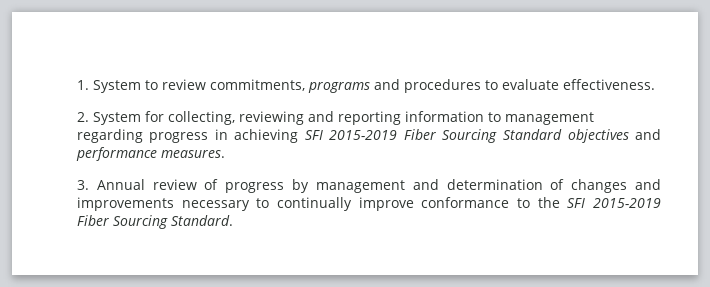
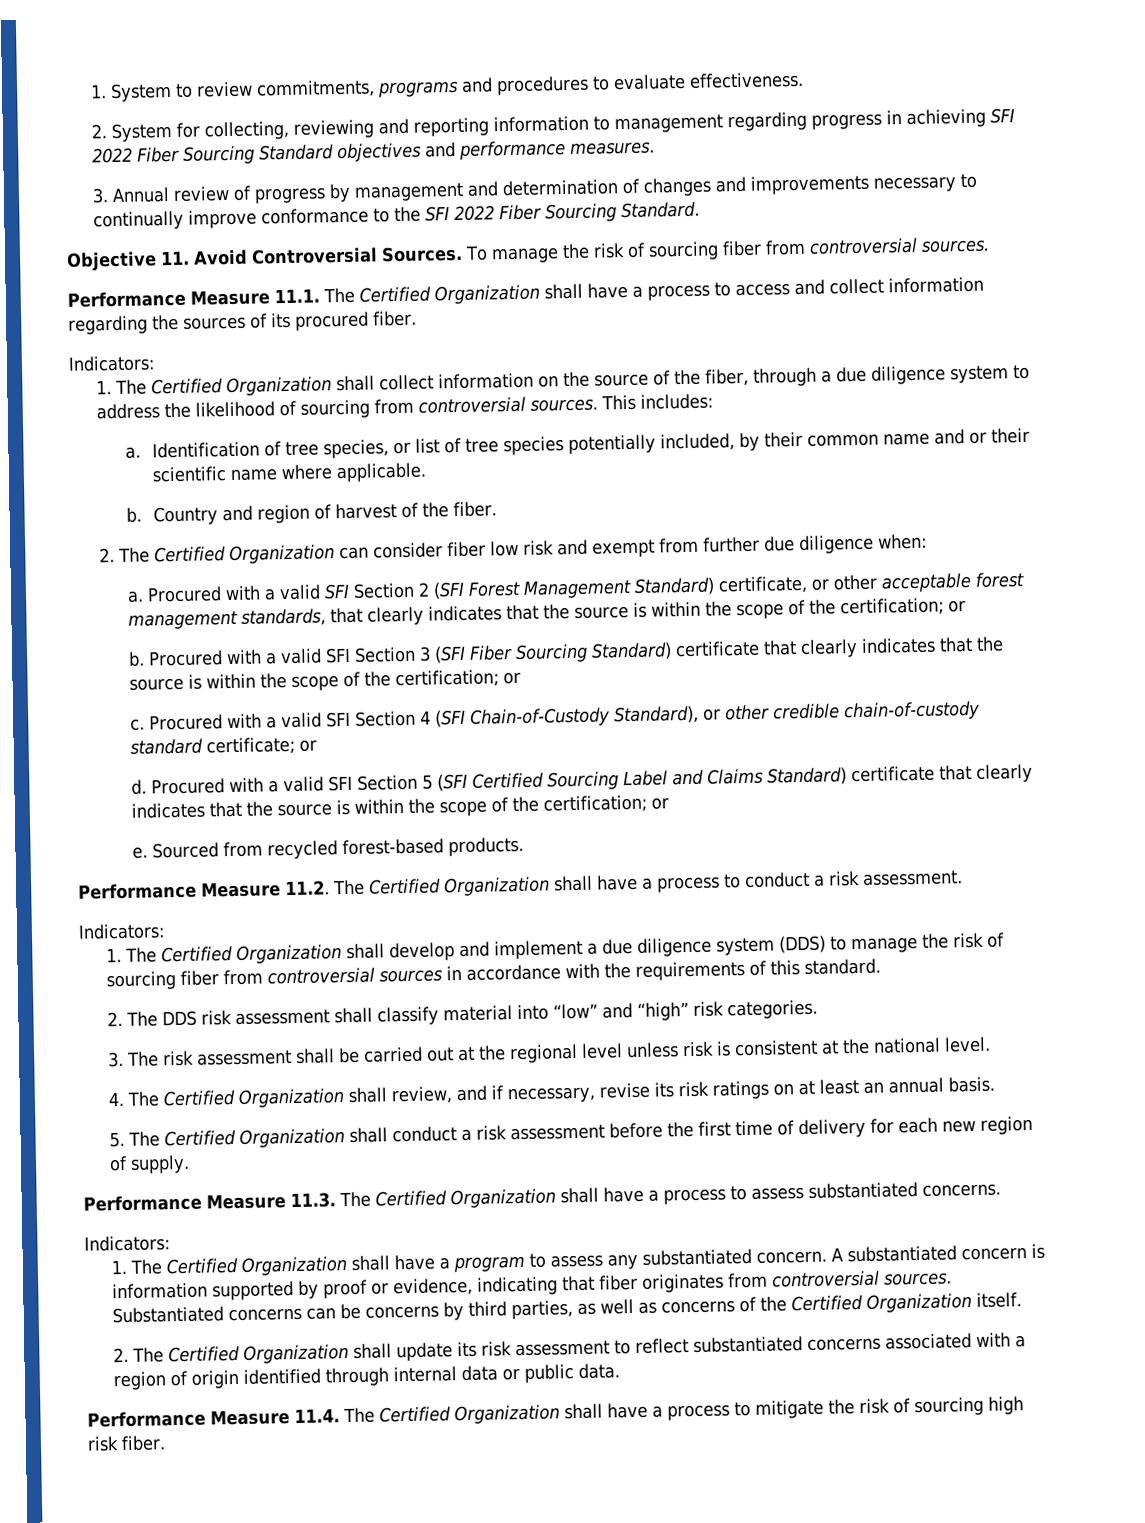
- 2. System for collecting, reviewing and reporting information to management regarding progress in achieving SFI 2015-2019 Fiber Sourcing Standard objectives and performance measures.
+ 2. System for collecting, reviewing and reporting information to management regarding progress in achieving SFI 2022 Fiber Sourcing Standard objectives and performance measures.
- 3. Annual review of progress by management and determination of changes and improvements necessary to continually improve conformance to the SFI 2015-2019 Fiber Sourcing Standard.
+ 3. Annual review of progress by management and determination of changes and improvements necessary to continually improve conformance to the SFI 2022 Fiber Sourcing Standard.
+ Objective 11. Avoid Controversial Sources. To manage the risk of sourcing fiber from controversial sources.
+ Performance Measure 11.1. The Certified Organization shall have a process to access and collect information regarding the sources of its procured fiber.
+ Indicators:
+ 1. The Certified Organization shall collect information on the source of the fiber, through a due diligence system to address the likelihood of sourcing from controversial sources. This includes:
+ a. Identification of tree species, or list of tree species potentially included, by their common name and or their scientific name where applicable.
+ b. Country and region of harvest of the fiber.
+ 2. The Certified Organization can consider fiber low risk and exempt from further due diligence when:
+ a. Procured with a valid SFI Section 2 (SFI Forest Management Standard) certificate, or other acceptable forest management standards, that clearly indicates that the source is within the scope of the certification; or
+ b. Procured with a valid SFI Section 3 (SFI Fiber Sourcing Standard) certificate that clearly indicates that the source is within the scope of the certification; or
+ c. Procured with a valid SFI Section 4 (SFI Chain-of-Custody Standard), or other credible chain-of-custody standard certificate; or
+ d. Procured with a valid SFI Section 5 (SFI Certified Sourcing Label and Claims Standard) certificate that clearly indicates that the source is within the scope of the certification; or
+ e. Sourced from recycled forest-based products.
+ Performance Measure 11.2. The Certified Organization shall have a process to conduct a risk assessment.
+ Indicators:
+ 1. The Certified Organization shall develop and implement a due diligence system (DDS) to manage the risk of sourcing fiber from controversial sources in accordance with the requirements of this standard.
+ 2. The DDS risk assessment shall classify material into “low” and “high” risk categories.
+ 3. The risk assessment shall be carried out at the regional level unless risk is consistent at the national level.
+ 4. The Certified Organization shall review, and if necessary, revise its risk ratings on at least an annual basis.
+ 5. The Certified Organization shall conduct a risk assessment before the first time of delivery for each new region of supply.
+ Performance Measure 11.3. The Certified Organization shall have a process to assess substantiated concerns.
+ Indicators:
+ 1. The Certified Organization shall have a program to assess any substantiated concern. A substantiated concern is information supported by proof or evidence, indicating that fiber originates from controversial sources. Substantiated concerns can be concerns by third parties, as well as concerns of the Certified Organization itself.
+ 2. The Certified Organization shall update its risk assessment to reflect substantiated concerns associated with a region of origin identified through internal data or public data.
+ Performance Measure 11.4. The Certified Organization shall have a process to mitigate the risk of sourcing high risk fiber.

